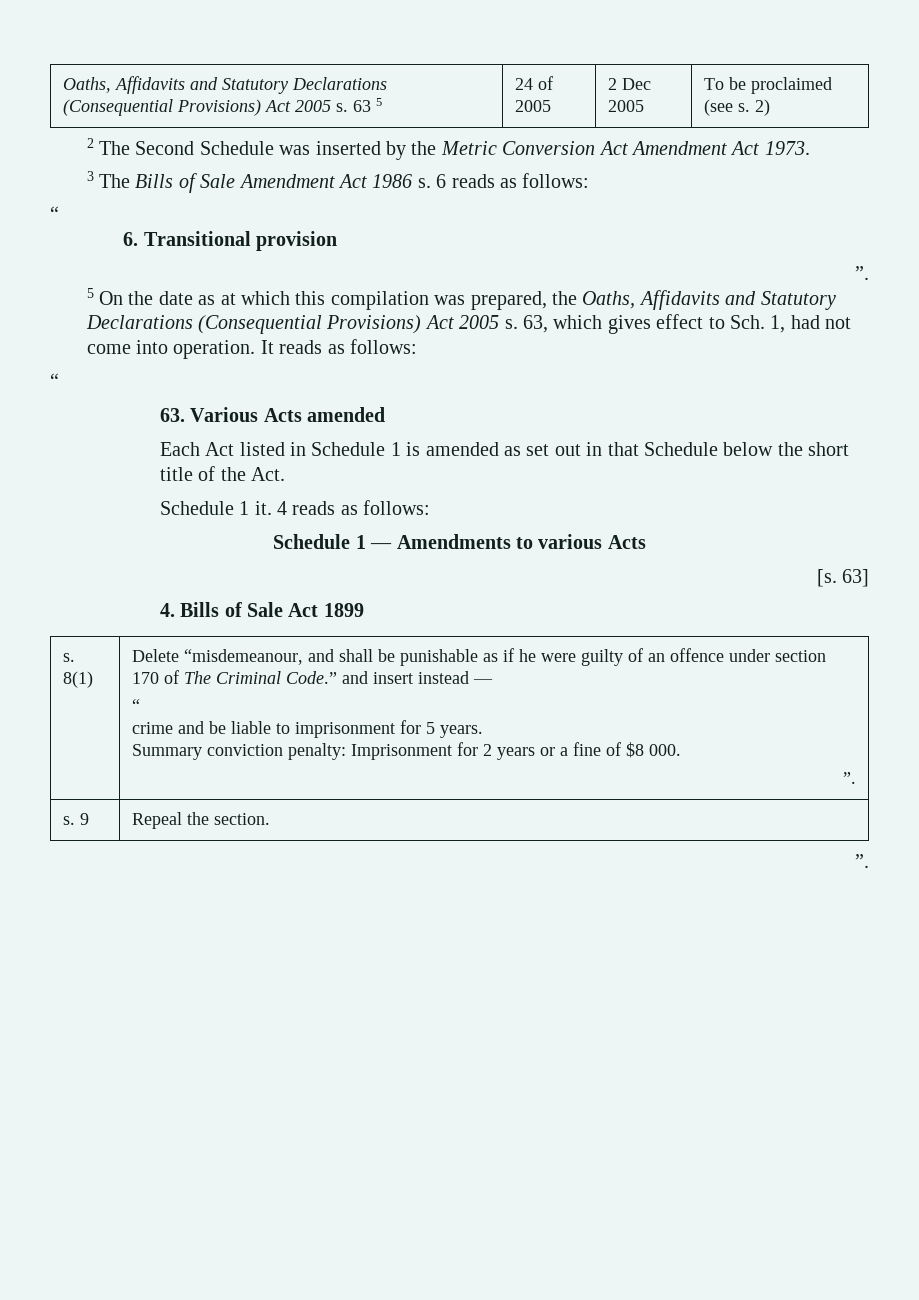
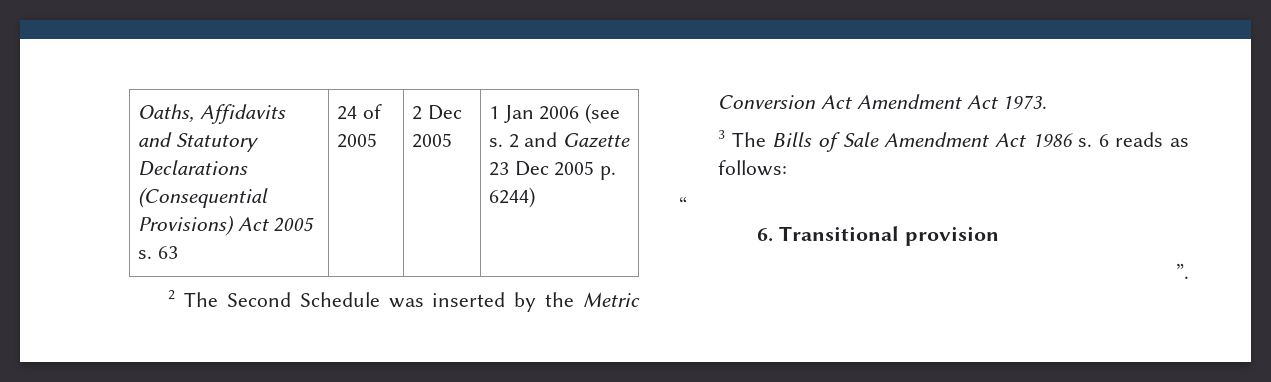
- Oaths, Affidavits and Statutory Declarations (Consequential Provisions) Act 2005 s. 63 5 | 24 of 2005 | 2 Dec 2005 | To be proclaimed (see s. 2)
+ Oaths, Affidavits and Statutory Declarations (Consequential Provisions) Act 2005 s. 63 | 24 of 2005 | 2 Dec 2005 | 1 Jan 2006 (see s. 2 and Gazette 23 Dec 2005 p. 6244)
- 5 On the date as at which this compilation was prepared, the Oaths, Affidavits and Statutory Declarations (Consequential Provisions) Act 2005 s. 63, which gives effect to Sch. 1, had not come into operation. It reads as follows:
- “
- 63. Various Acts amended
- Each Act listed in Schedule 1 is amended as set out in that Schedule below the short title of the Act.
- Schedule 1 it. 4 reads as follows:
- Schedule 1 — Amendments to various Acts
- [s. 63]
- 4. Bills of Sale Act 1899
- s. 8(1) | Delete “misdemeanour, and shall be punishable as if he were guilty of an offence under section 170 of The Criminal Code.” and insert instead —
- “
- crime and be liable to imprisonment for 5 years.
- Summary conviction penalty: Imprisonment for 2 years or a fine of $8 000.
- ”.
- s. 9 | Repeal the section.
- ”.

